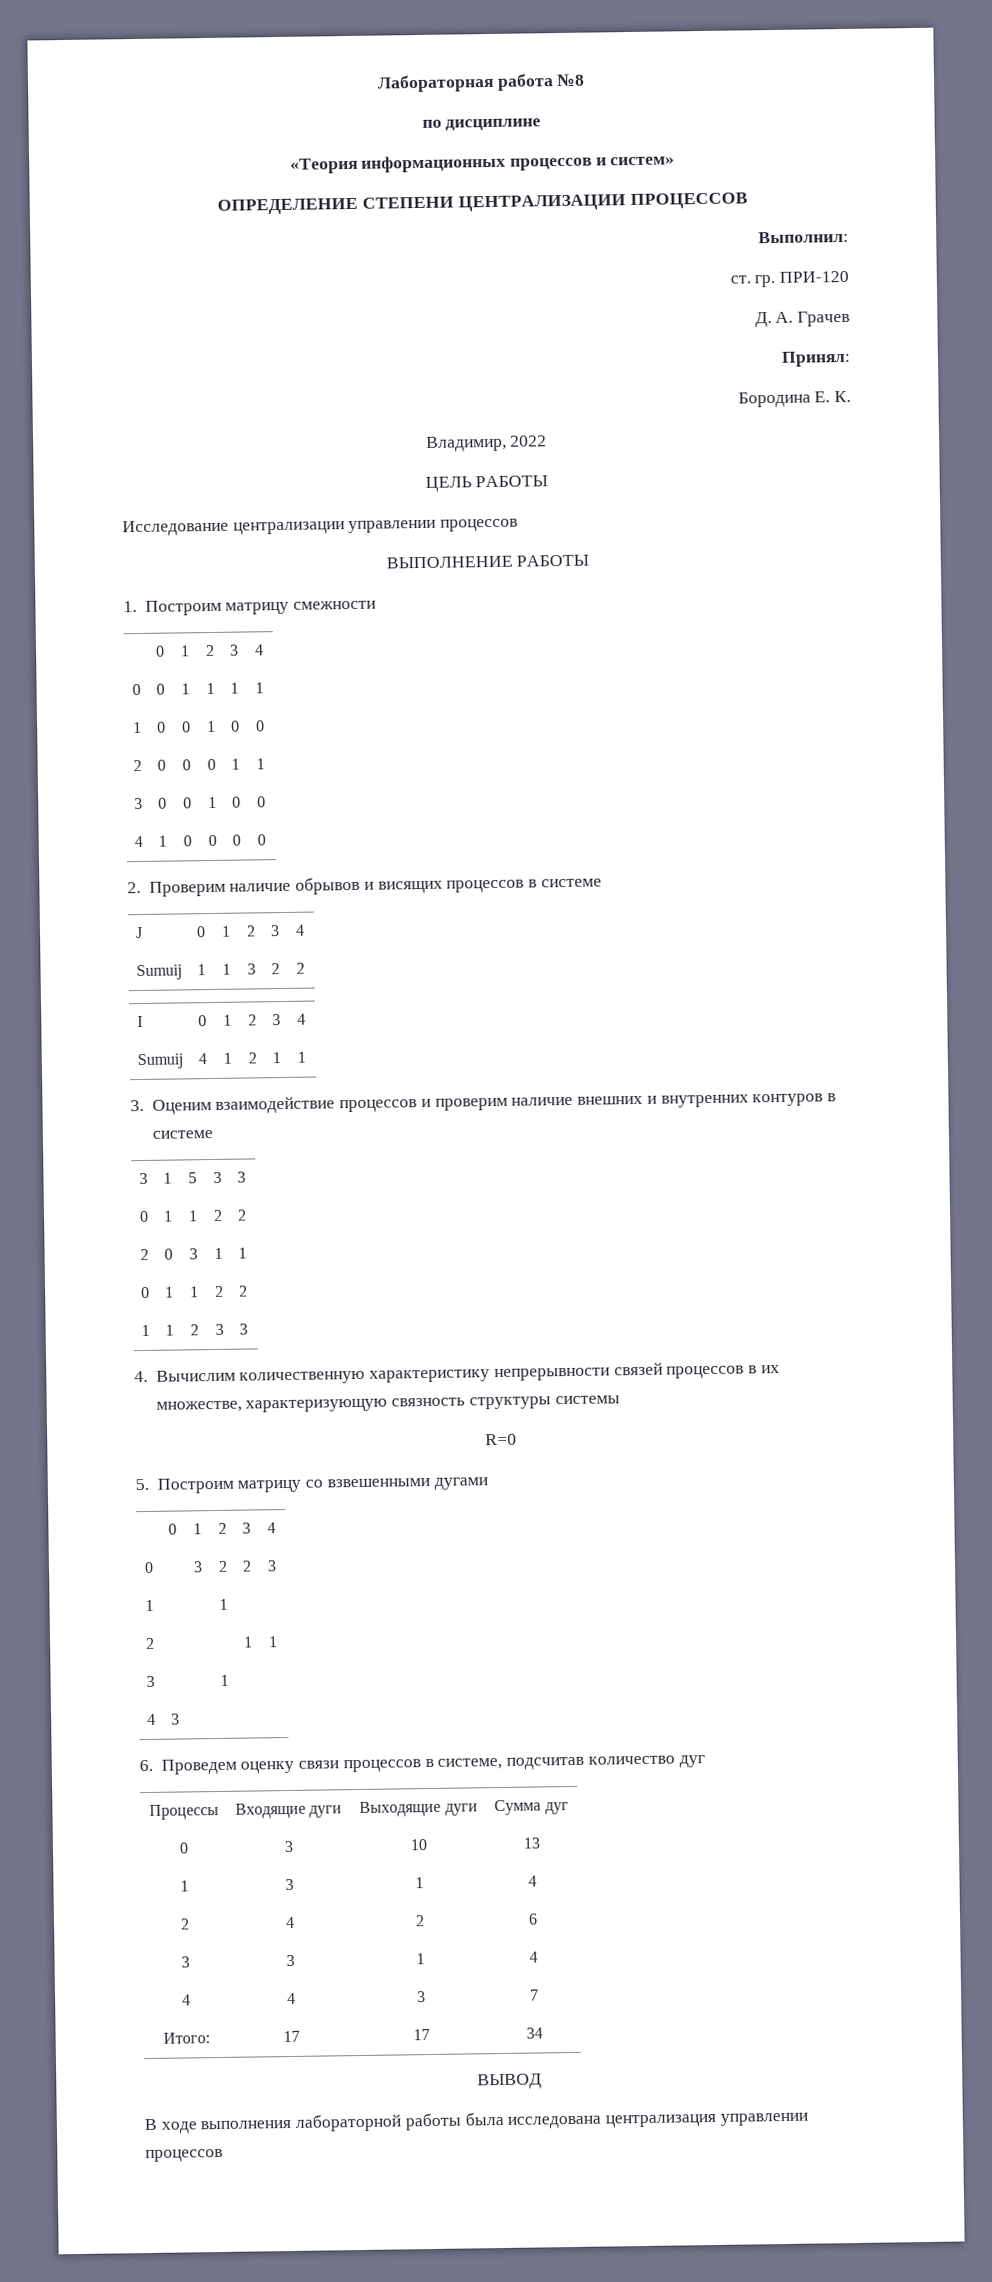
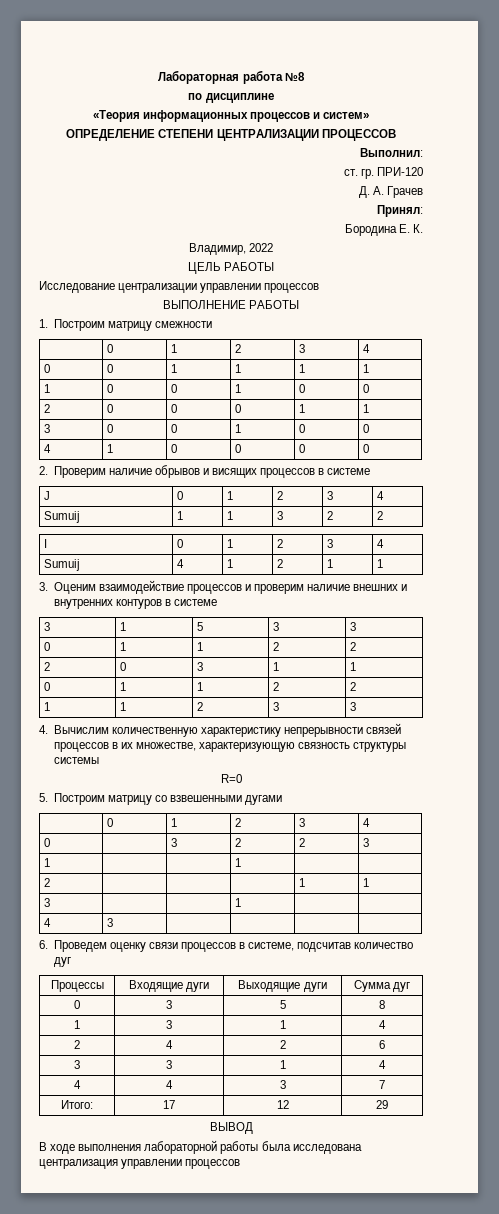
- 0 | 3 | 10 | 13
+ 0 | 3 | 5 | 8
- Итого: | 17 | 17 | 34
+ Итого: | 17 | 12 | 29

